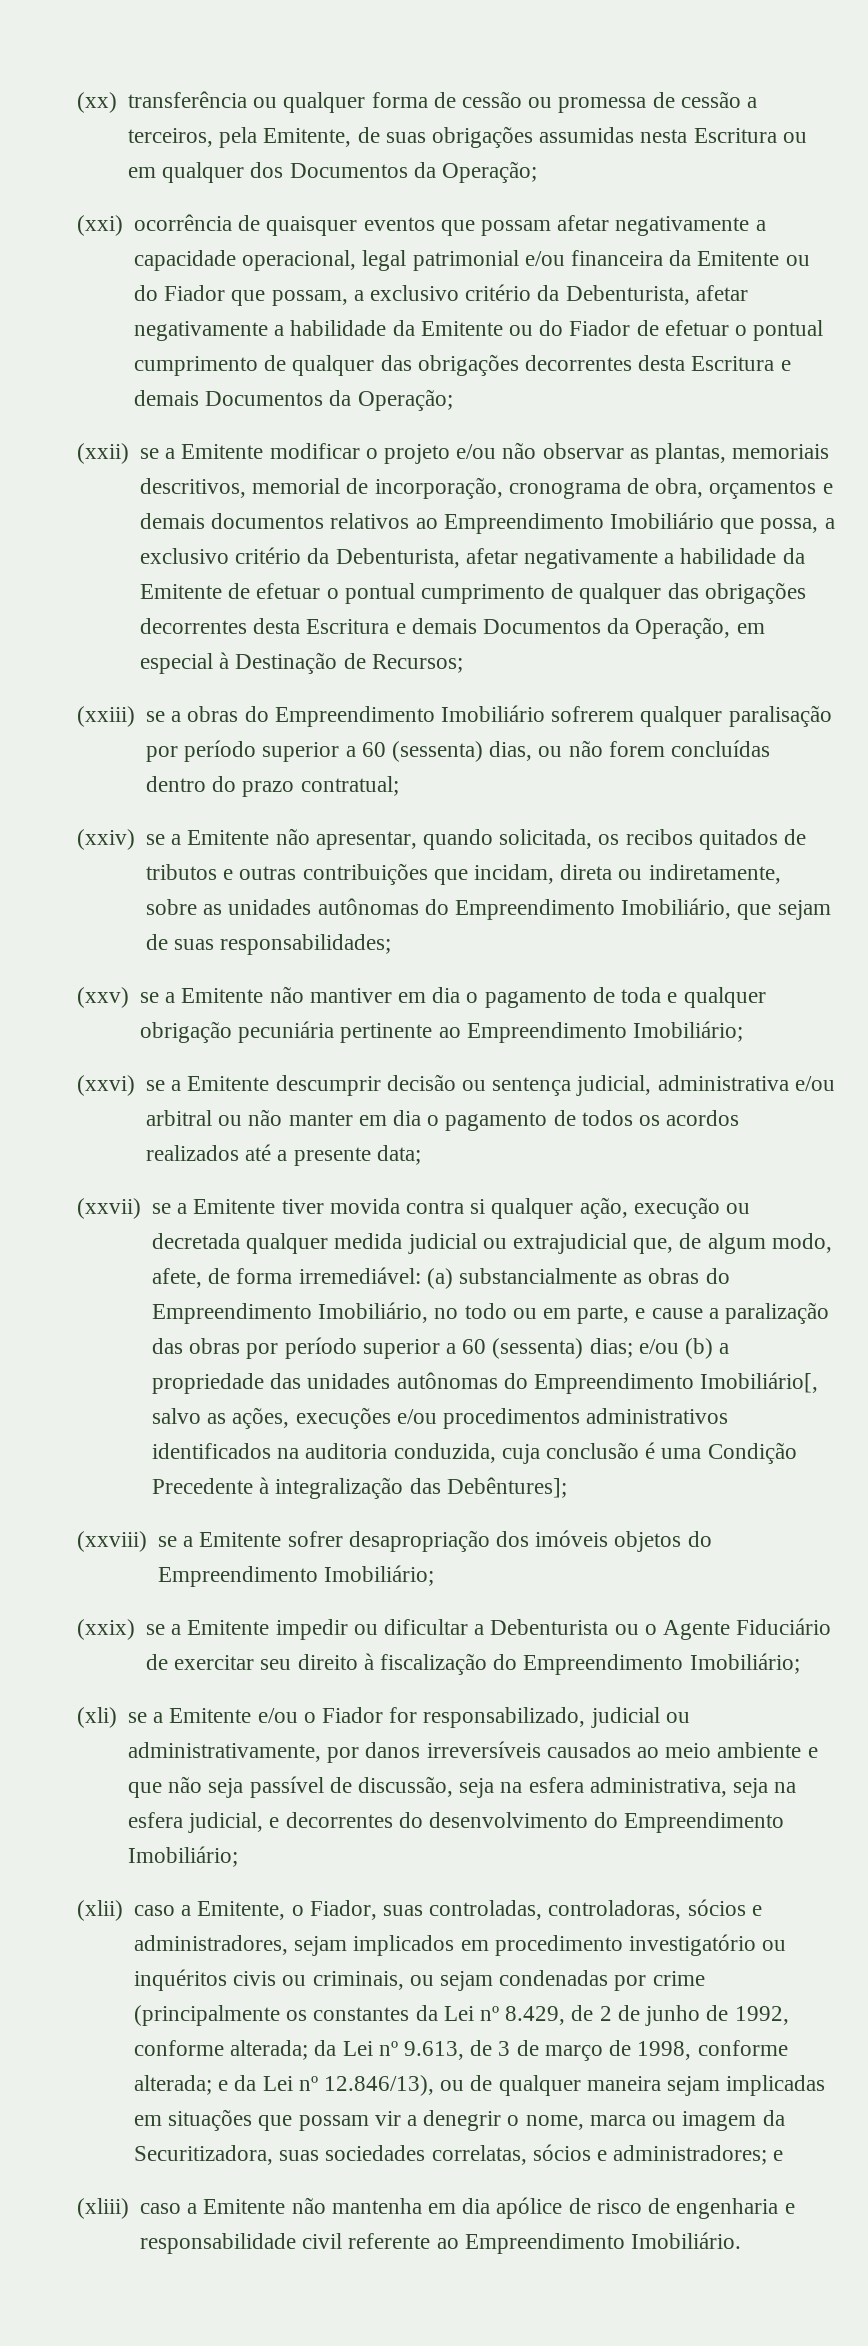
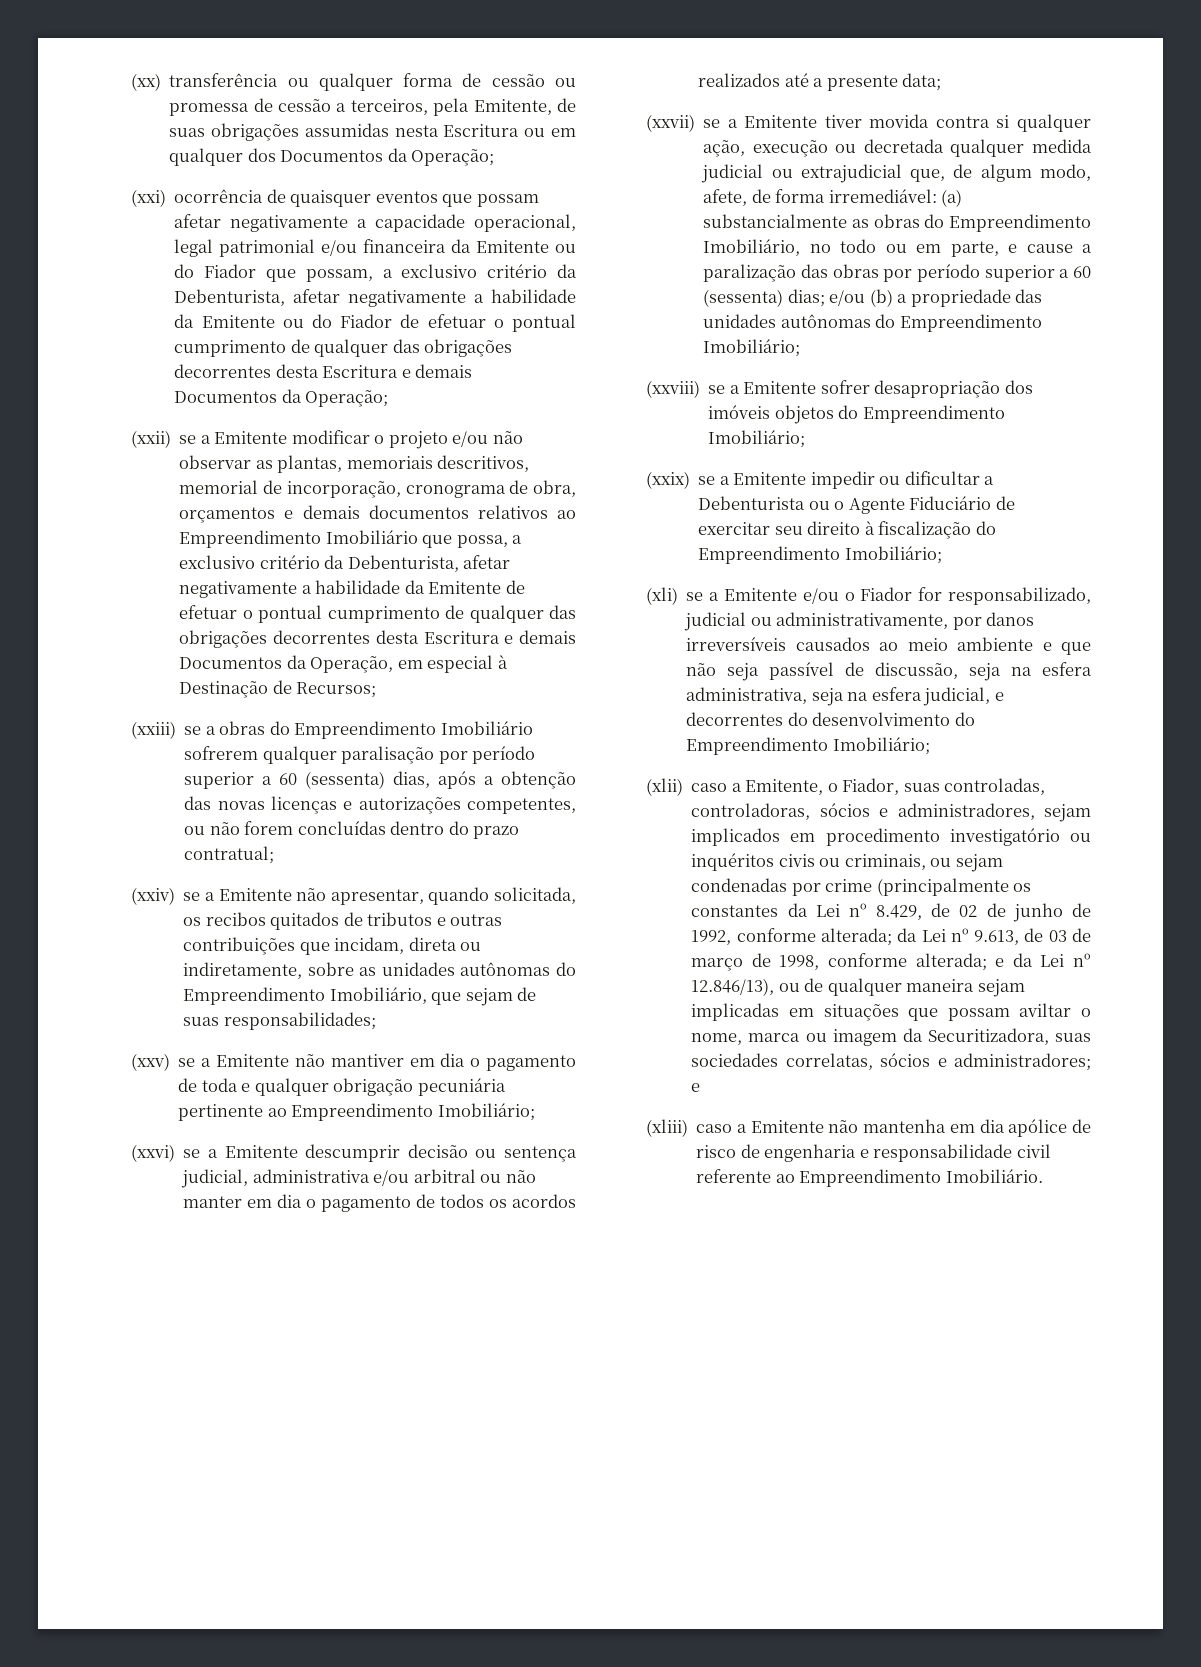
- (xxiii) se a obras do Empreendimento Imobiliário sofrerem qualquer paralisação por período superior a 60 (sessenta) dias, ou não forem concluídas dentro do prazo contratual;
+ (xxiii) se a obras do Empreendimento Imobiliário sofrerem qualquer paralisação por período superior a 60 (sessenta) dias, após a obtenção das novas licenças e autorizações competentes, ou não forem concluídas dentro do prazo contratual;
- (xxvii) se a Emitente tiver movida contra si qualquer ação, execução ou decretada qualquer medida judicial ou extrajudicial que, de algum modo, afete, de forma irremediável: (a) substancialmente as obras do Empreendimento Imobiliário, no todo ou em parte, e cause a paralização das obras por período superior a 60 (sessenta) dias; e/ou (b) a propriedade das unidades autônomas do Empreendimento Imobiliário[, salvo as ações, execuções e/ou procedimentos administrativos identificados na auditoria conduzida, cuja conclusão é uma Condição Precedente à integralização das Debêntures];
+ (xxvii) se a Emitente tiver movida contra si qualquer ação, execução ou decretada qualquer medida judicial ou extrajudicial que, de algum modo, afete, de forma irremediável: (a) substancialmente as obras do Empreendimento Imobiliário, no todo ou em parte, e cause a paralização das obras por período superior a 60 (sessenta) dias; e/ou (b) a propriedade das unidades autônomas do Empreendimento Imobiliário;
- (xlii) caso a Emitente, o Fiador, suas controladas, controladoras, sócios e administradores, sejam implicados em procedimento investigatório ou inquéritos civis ou criminais, ou sejam condenadas por crime (principalmente os constantes da Lei nº 8.429, de 2 de junho de 1992, conforme alterada;
+ (xlii) caso a Emitente, o Fiador, suas controladas, controladoras, sócios e administradores, sejam implicados em procedimento investigatório ou inquéritos civis ou criminais, ou sejam condenadas por crime (principalmente os constantes da Lei nº 8.429, de 02 de junho de 1992, conforme alterada;
- da Lei nº 9.613, de 3 de março de 1998, conforme alterada;
+ da Lei nº 9.613, de 03 de março de 1998, conforme alterada;
- e da Lei nº 12.846/13), ou de qualquer maneira sejam implicadas em situações que possam vir a denegrir o nome, marca ou imagem da Securitizadora, suas sociedades correlatas, sócios e administradores;
+ e da Lei nº 12.846/13), ou de qualquer maneira sejam implicadas em situações que possam aviltar o nome, marca ou imagem da Securitizadora, suas sociedades correlatas, sócios e administradores;

